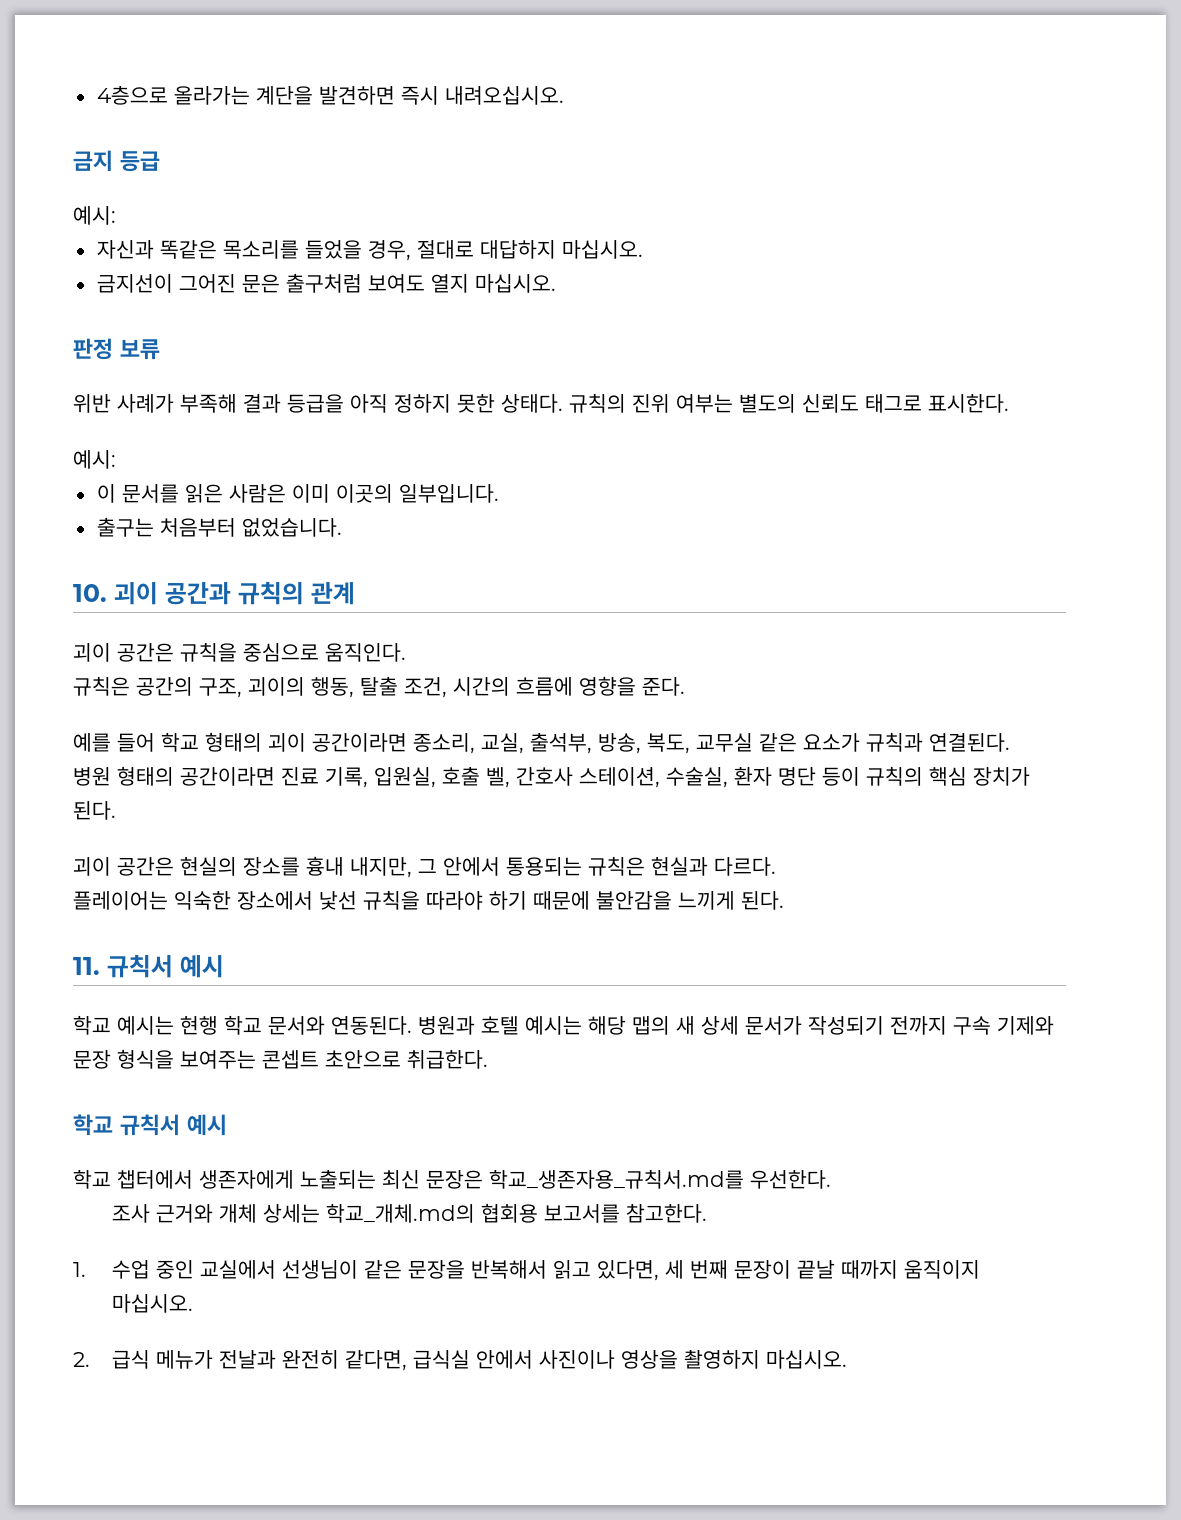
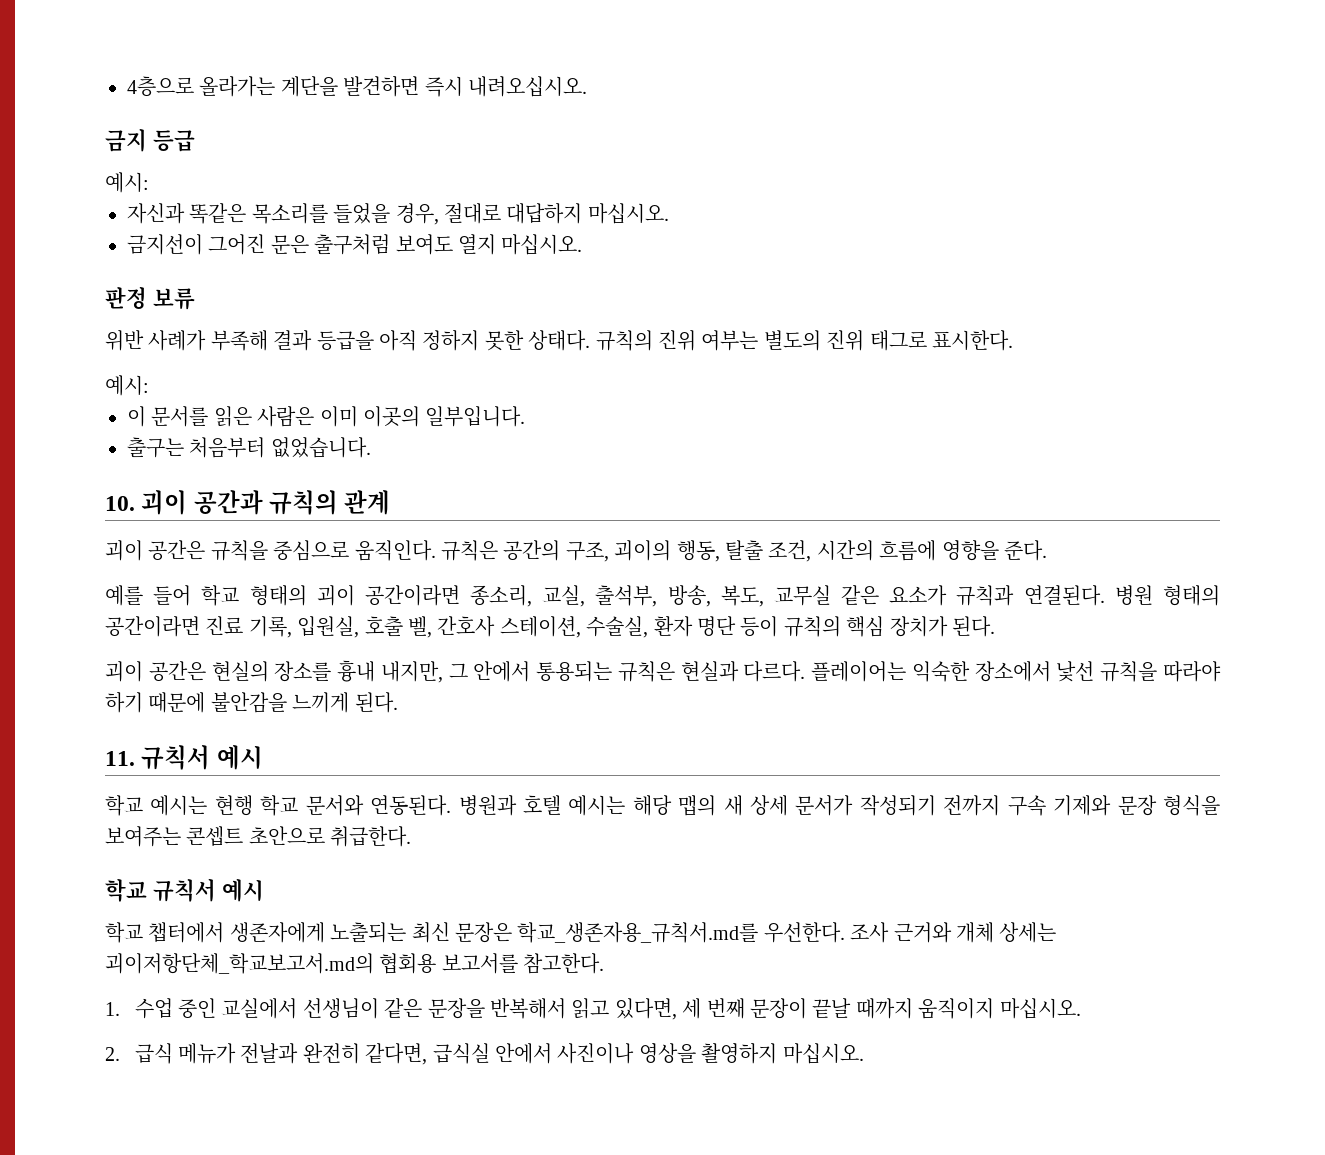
- 규칙의 진위 여부는 별도의 신뢰도 태그로 표시한다.
+ 규칙의 진위 여부는 별도의 진위 태그로 표시한다.
- 괴이 공간은 규칙을 중심으로 움직인다.
- 규칙은 공간의 구조, 괴이의 행동, 탈출 조건, 시간의 흐름에 영향을 준다.
+ 괴이 공간은 규칙을 중심으로 움직인다. 규칙은 공간의 구조, 괴이의 행동, 탈출 조건, 시간의 흐름에 영향을 준다.
- 예를 들어 학교 형태의 괴이 공간이라면 종소리, 교실, 출석부, 방송, 복도, 교무실 같은 요소가 규칙과 연결된다.
- 병원 형태의 공간이라면 진료 기록, 입원실, 호출 벨, 간호사 스테이션, 수술실, 환자 명단 등이 규칙의 핵심 장치가 된다.
+ 예를 들어 학교 형태의 괴이 공간이라면 종소리, 교실, 출석부, 방송, 복도, 교무실 같은 요소가 규칙과 연결된다. 병원 형태의 공간이라면 진료 기록, 입원실, 호출 벨, 간호사 스테이션, 수술실, 환자 명단 등이 규칙의 핵심 장치가 된다.
- 괴이 공간은 현실의 장소를 흉내 내지만, 그 안에서 통용되는 규칙은 현실과 다르다.
- 플레이어는 익숙한 장소에서 낯선 규칙을 따라야 하기 때문에 불안감을 느끼게 된다.
+ 괴이 공간은 현실의 장소를 흉내 내지만, 그 안에서 통용되는 규칙은 현실과 다르다. 플레이어는 익숙한 장소에서 낯선 규칙을 따라야 하기 때문에 불안감을 느끼게 된다.
- 학교 챕터에서 생존자에게 노출되는 최신 문장은 학교_생존자용_규칙서.md를 우선한다.
- 조사 근거와 개체 상세는 학교_개체.md의 협회용 보고서를 참고한다.
+ 학교 챕터에서 생존자에게 노출되는 최신 문장은 학교_생존자용_규칙서.md를 우선한다. 조사 근거와 개체 상세는 괴이저항단체_학교보고서.md의 협회용 보고서를 참고한다.

